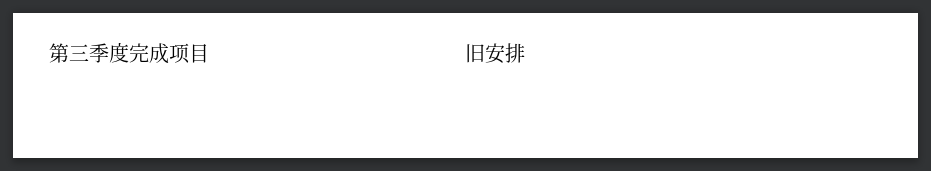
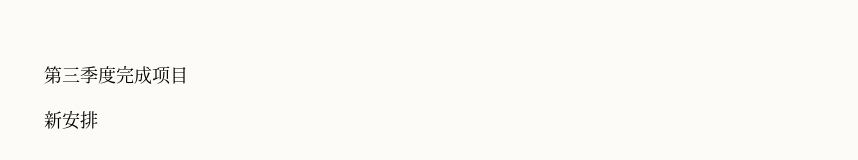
- 旧安排
+ 新安排

